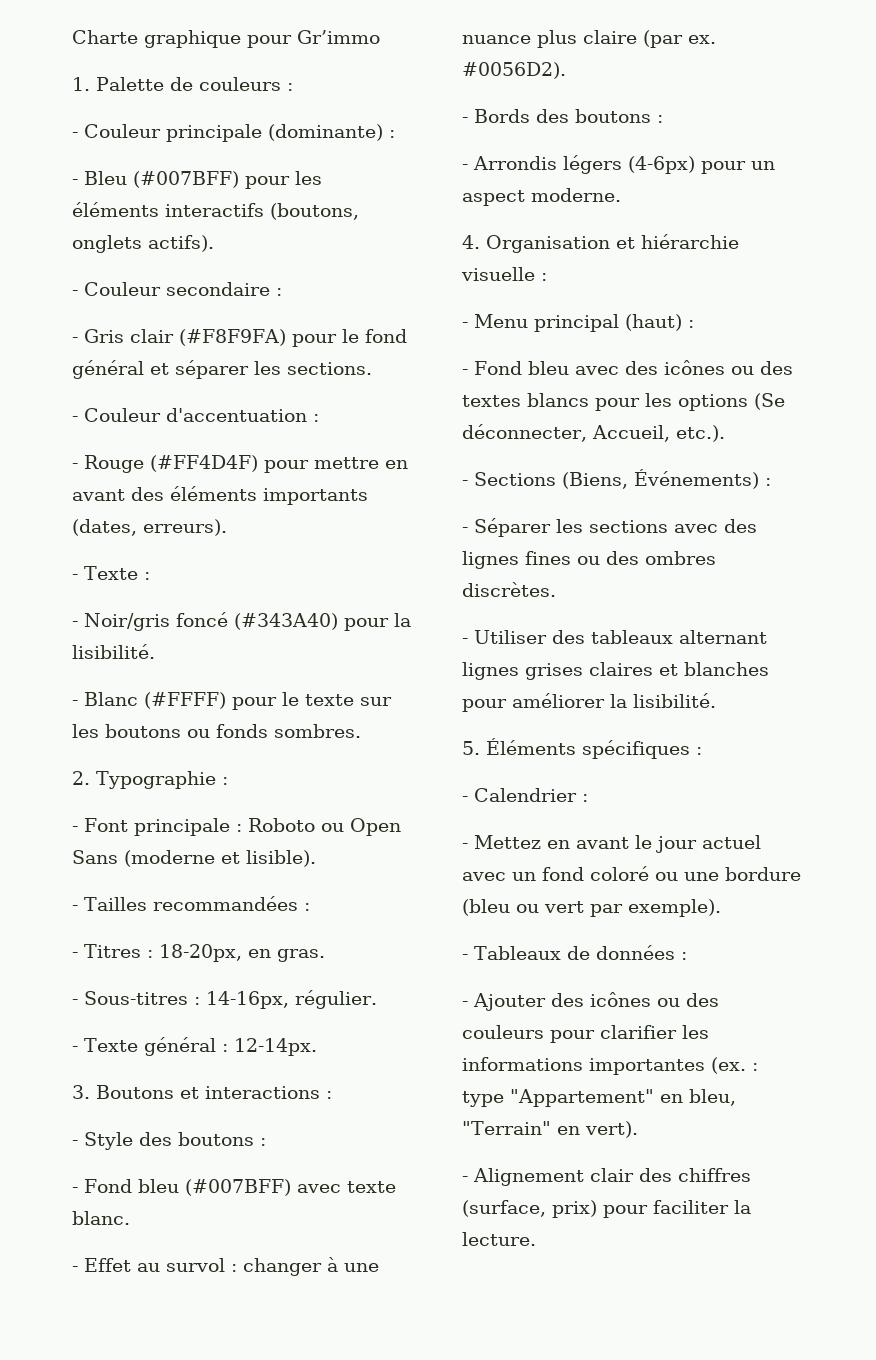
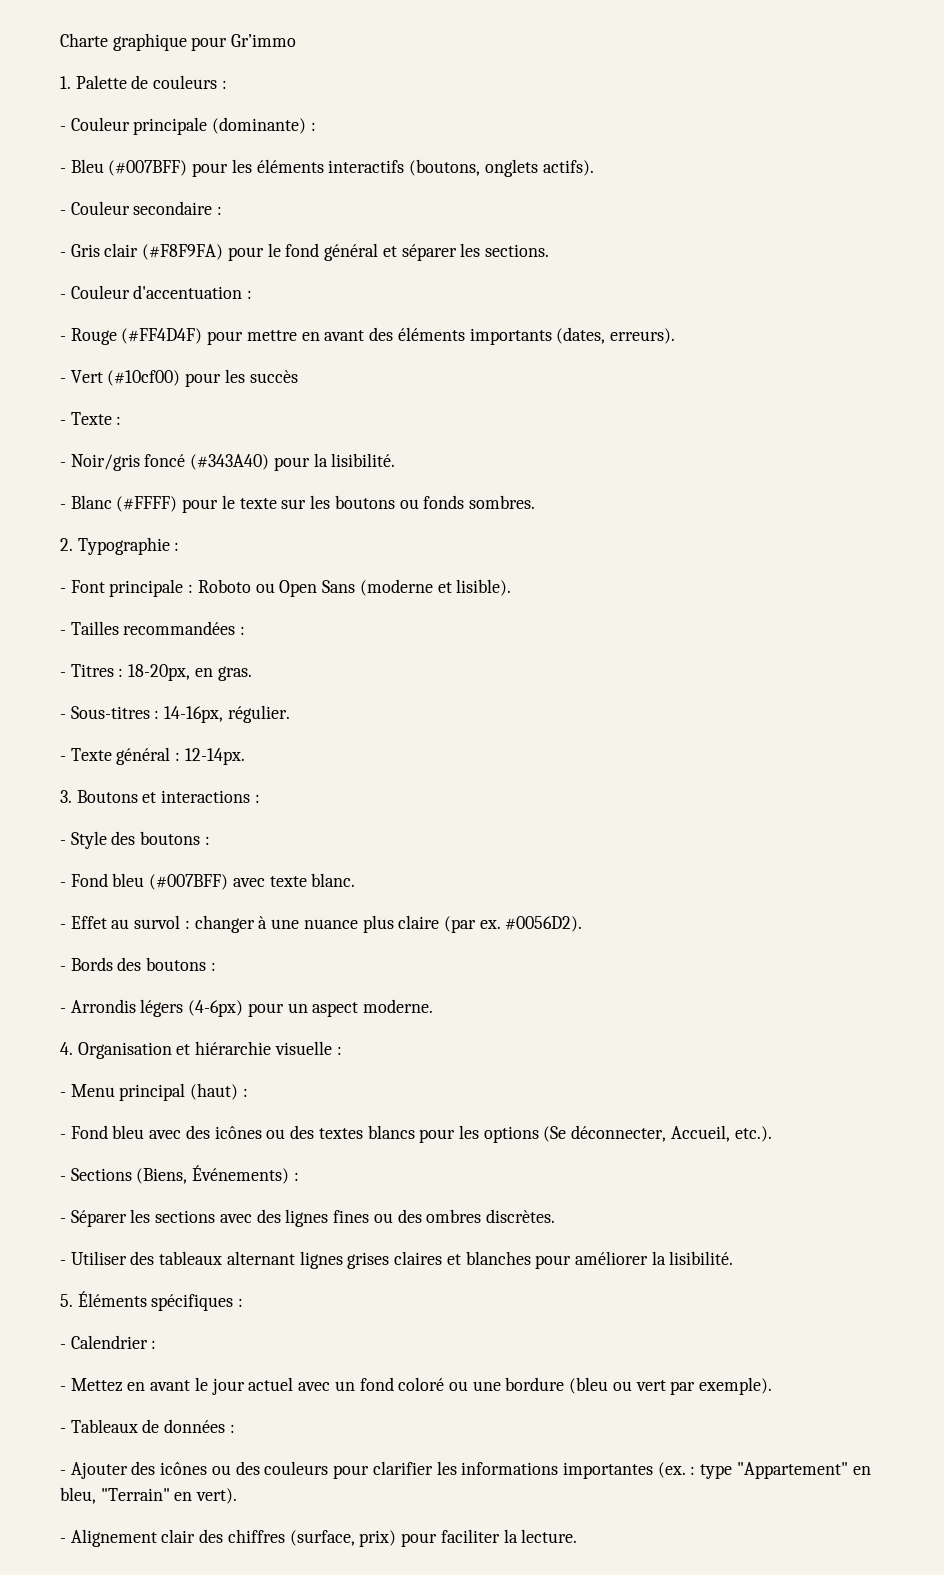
+ - Vert (#10cf00) pour les succès

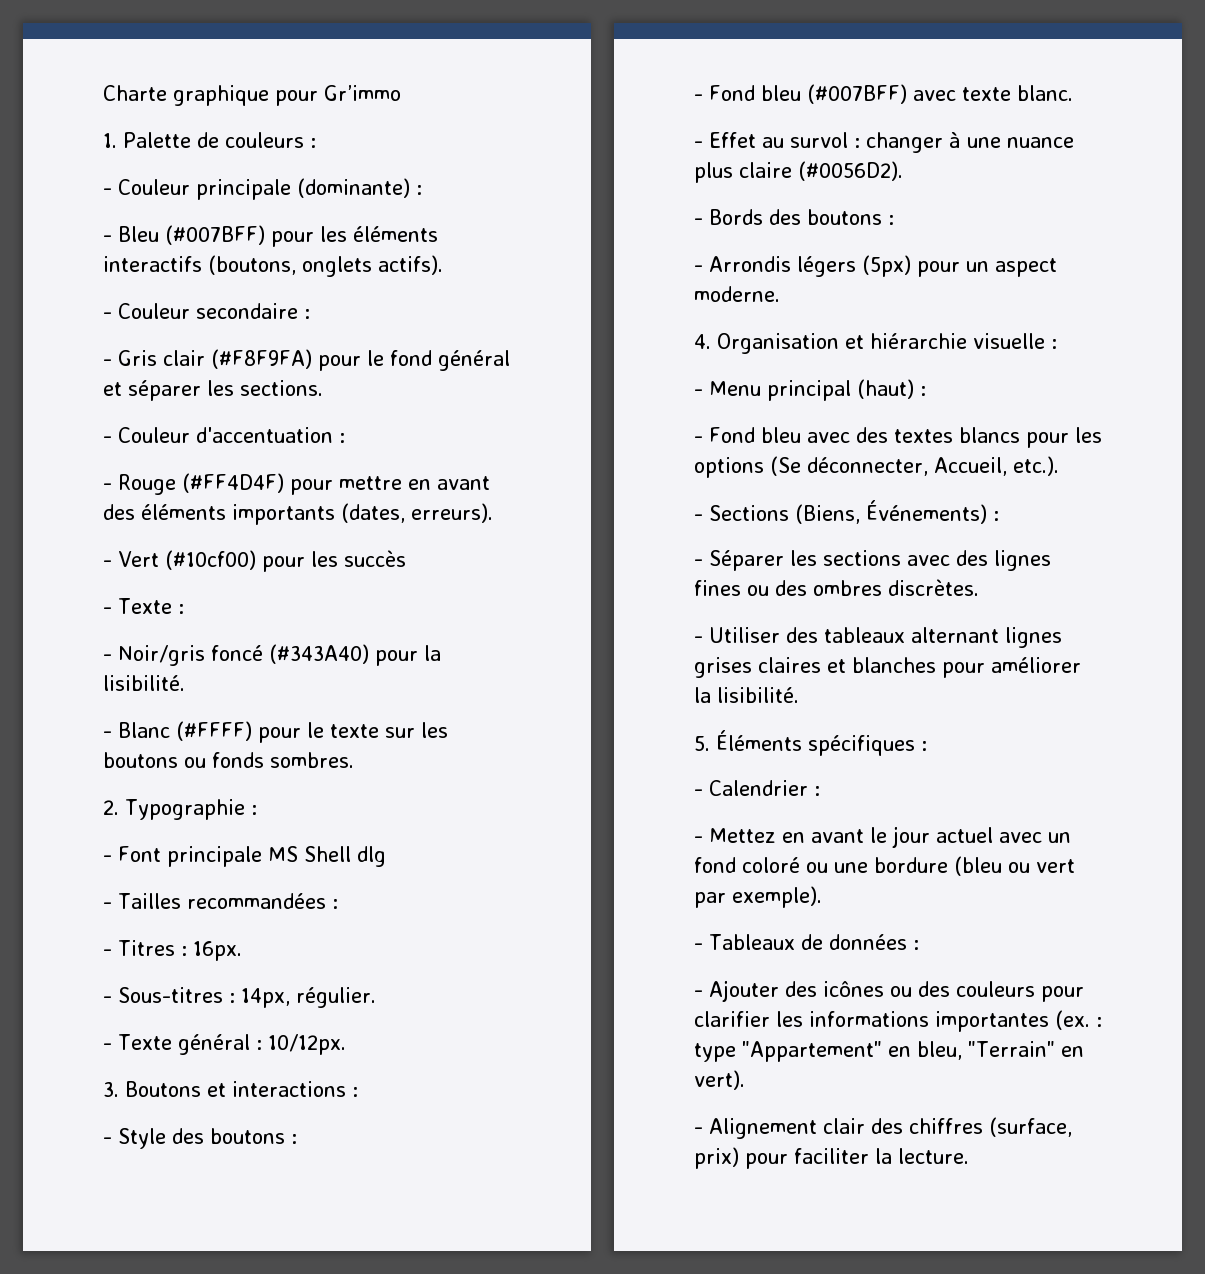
- - Font principale : Roboto ou Open Sans (moderne et lisible).
+ - Font principale MS Shell dlg
- - Titres : 18-20px, en gras.
+ - Titres : 16px.
- - Sous-titres : 14-16px, régulier.
+ - Sous-titres : 14px, régulier.
- - Texte général : 12-14px.
+ - Texte général : 10/12px.
- - Effet au survol : changer à une nuance plus claire (par ex. #0056D2).
+ - Effet au survol : changer à une nuance plus claire (#0056D2).
- - Arrondis légers (4-6px) pour un aspect moderne.
+ - Arrondis légers (5px) pour un aspect moderne.
- - Fond bleu avec des icônes ou des textes blancs pour les options (Se déconnecter, Accueil, etc.).
+ - Fond bleu avec des textes blancs pour les options (Se déconnecter, Accueil, etc.).

